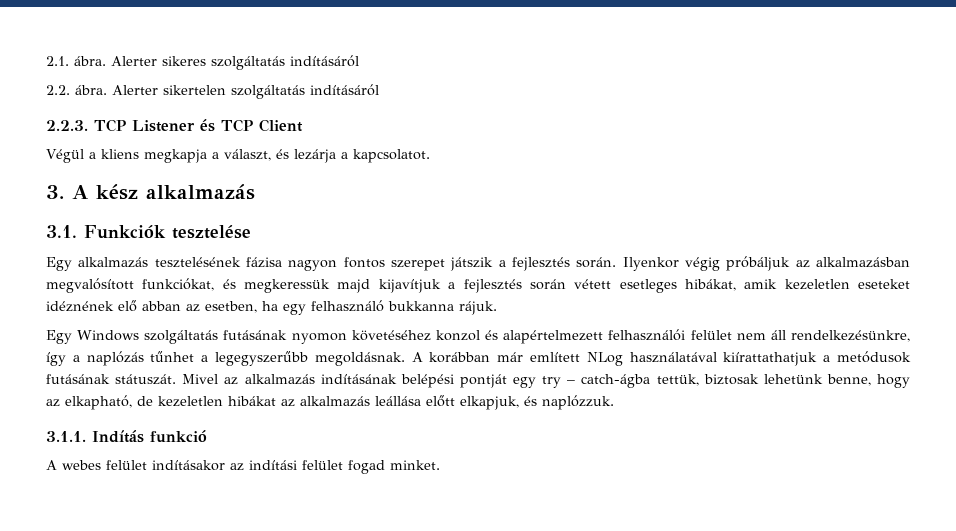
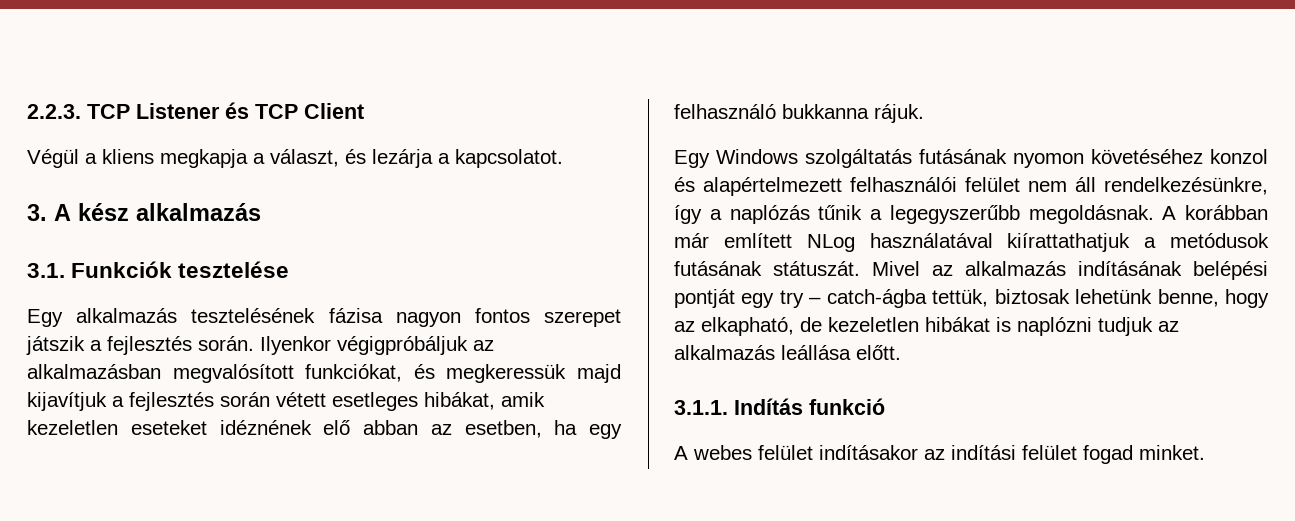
- 2.1. ábra. Alerter sikeres szolgáltatás indításáról
- 2.2. ábra. Alerter sikertelen szolgáltatás indításáról
- Ilyenkor végig próbáljuk az alkalmazásban megvalósított funkciókat, és megkeressük majd kijavítjuk a fejlesztés során vétett esetleges hibákat, amik kezeletlen eseteket idéznének elő abban az esetben, ha egy felhasználó bukkanna rájuk.
+ Ilyenkor végigpróbáljuk az alkalmazásban megvalósított funkciókat, és megkeressük majd kijavítjuk a fejlesztés során vétett esetleges hibákat, amik kezeletlen eseteket idéznének elő abban az esetben, ha egy felhasználó bukkanna rájuk.
- Egy Windows szolgáltatás futásának nyomon követéséhez konzol és alapértelmezett felhasználói felület nem áll rendelkezésünkre, így a naplózás tűnhet a legegyszerűbb megoldásnak.
+ Egy Windows szolgáltatás futásának nyomon követéséhez konzol és alapértelmezett felhasználói felület nem áll rendelkezésünkre, így a naplózás tűnik a legegyszerűbb megoldásnak.
- Mivel az alkalmazás indításának belépési pontját egy try – catch-ágba tettük, biztosak lehetünk benne, hogy az elkapható, de kezeletlen hibákat az alkalmazás leállása előtt elkapjuk, és naplózzuk.
+ Mivel az alkalmazás indításának belépési pontját egy try – catch-ágba tettük, biztosak lehetünk benne, hogy az elkapható, de kezeletlen hibákat is naplózni tudjuk az alkalmazás leállása előtt.

